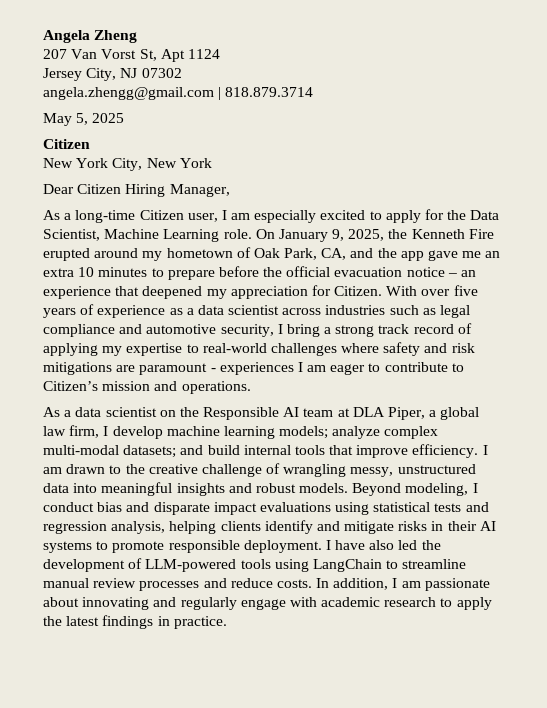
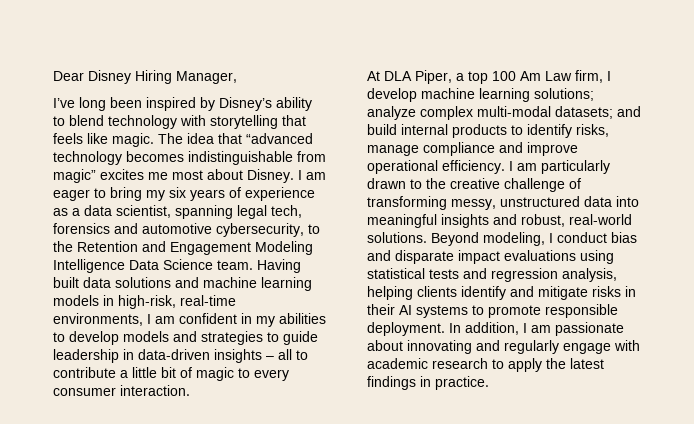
- Angela Zheng
- 207 Van Vorst St, Apt 1124
- Jersey City, NJ 07302
- angela.zhengg@gmail.com | 818.879.3714
- May 5, 2025
- Citizen
- New York City, New York
- Dear Citizen Hiring Manager,
- As a long-time Citizen user, I am especially excited to apply for the Data Scientist, Machine Learning role. On January 9, 2025, the Kenneth Fire erupted around my hometown of Oak Park, CA, and the app gave me an extra 10 minutes to prepare before the official evacuation notice – an experience that deepened my appreciation for Citizen. With over five years of experience as a data scientist across industries such as legal compliance and automotive security, I bring a strong track record of applying my expertise to real-world challenges where safety and risk mitigations are paramount - experiences I am eager to contribute to Citizen’s mission and operations.
- As a data scientist on the Responsible AI team at DLA Piper, a global law firm, I develop machine learning models; analyze complex multi-modal datasets; and build internal tools that improve efficiency.
+ Dear Disney Hiring Manager,
+ I’ve long been inspired by Disney’s ability to blend technology with storytelling that feels like magic. The idea that “advanced technology becomes indistinguishable from magic” excites me most about Disney. I am eager to bring my six years of experience as a data scientist, spanning legal tech, forensics and automotive cybersecurity, to the Retention and Engagement Modeling Intelligence Data Science team. Having built data solutions and machine learning models in high-risk, real-time environments, I am confident in my abilities to develop models and strategies to guide leadership in data-driven insights – all to contribute a little bit of magic to every consumer interaction.
+ At DLA Piper, a top 100 Am Law firm, I develop machine learning solutions; analyze complex multi-modal datasets; and build internal products to identify risks, manage compliance and improve operational efficiency.
- I am drawn to the creative challenge of wrangling messy, unstructured data into meaningful insights and robust models.
+ I am particularly drawn to the creative challenge of transforming messy, unstructured data into meaningful insights and robust, real-world solutions.
- I have also led the development of LLM-powered tools using LangChain to streamline manual review processes and reduce costs.

